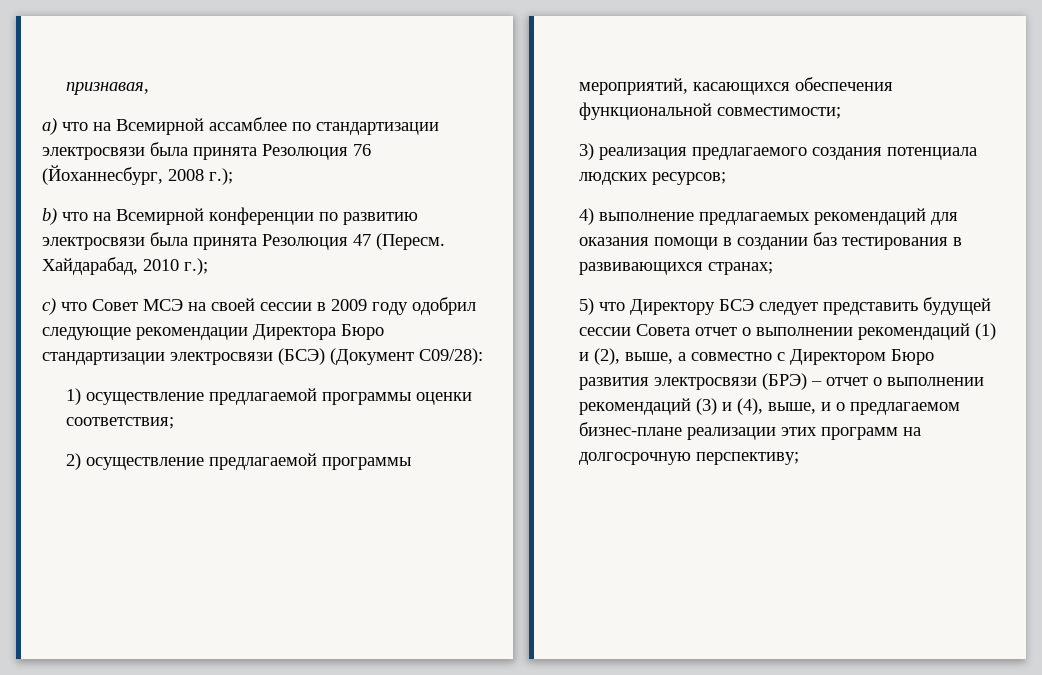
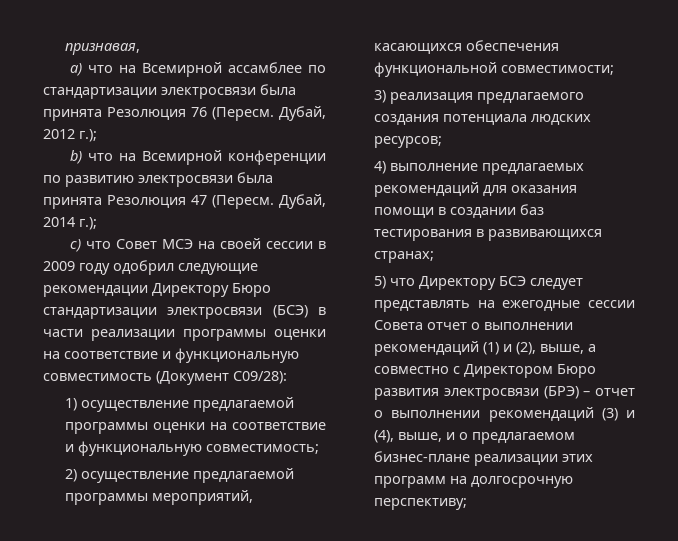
- а) что на Всемирной ассамблее по стандартизации электросвязи была принята Резолюция 76 (Йоханнесбург, 2008 г.);
+ а) что на Всемирной ассамблее по стандартизации электросвязи была принята Резолюция 76 (Пересм. Дубай, 2012 г.);
- Хайдарабад, 2010 г.);
+ Дубай, 2014 г.);
- с) что Совет МСЭ на своей сессии в 2009 году одобрил следующие рекомендации Директора Бюро стандартизации электросвязи (БСЭ) (Документ С09/28):
+ с) что Совет МСЭ на своей сессии в 2009 году одобрил следующие рекомендации Директору Бюро стандартизации электросвязи (БСЭ) в части реализации программы оценки на соответствие и функциональную совместимость (Документ С09/28):
- 1) осуществление предлагаемой программы оценки соответствия;
+ 1) осуществление предлагаемой программы оценки на соответствие и функциональную совместимость;
- 5) что Директору БСЭ следует представить будущей сессии Совета отчет о выполнении рекомендаций (1) и (2), выше, а совместно с Директором Бюро развития электросвязи (БРЭ) – отчет о выполнении рекомендаций (3) и (4), выше, и о предлагаемом бизнес-плане реализации этих программ на долгосрочную перспективу;
+ 5) что Директору БСЭ следует представлять на ежегодные сессии Совета отчет о выполнении рекомендаций (1) и (2), выше, а совместно с Директором Бюро развития электросвязи (БРЭ) – отчет о выполнении рекомендаций (3) и (4), выше, и о предлагаемом бизнес-плане реализации этих программ на долгосрочную перспективу;

